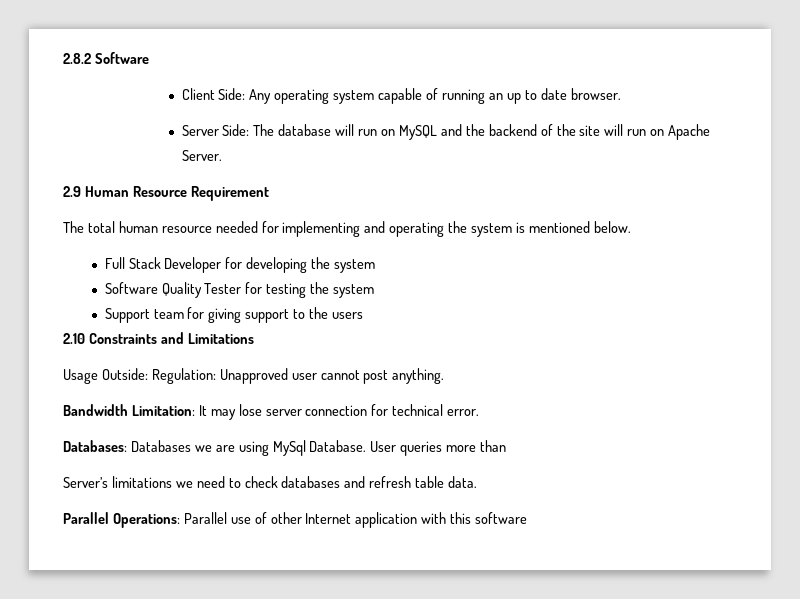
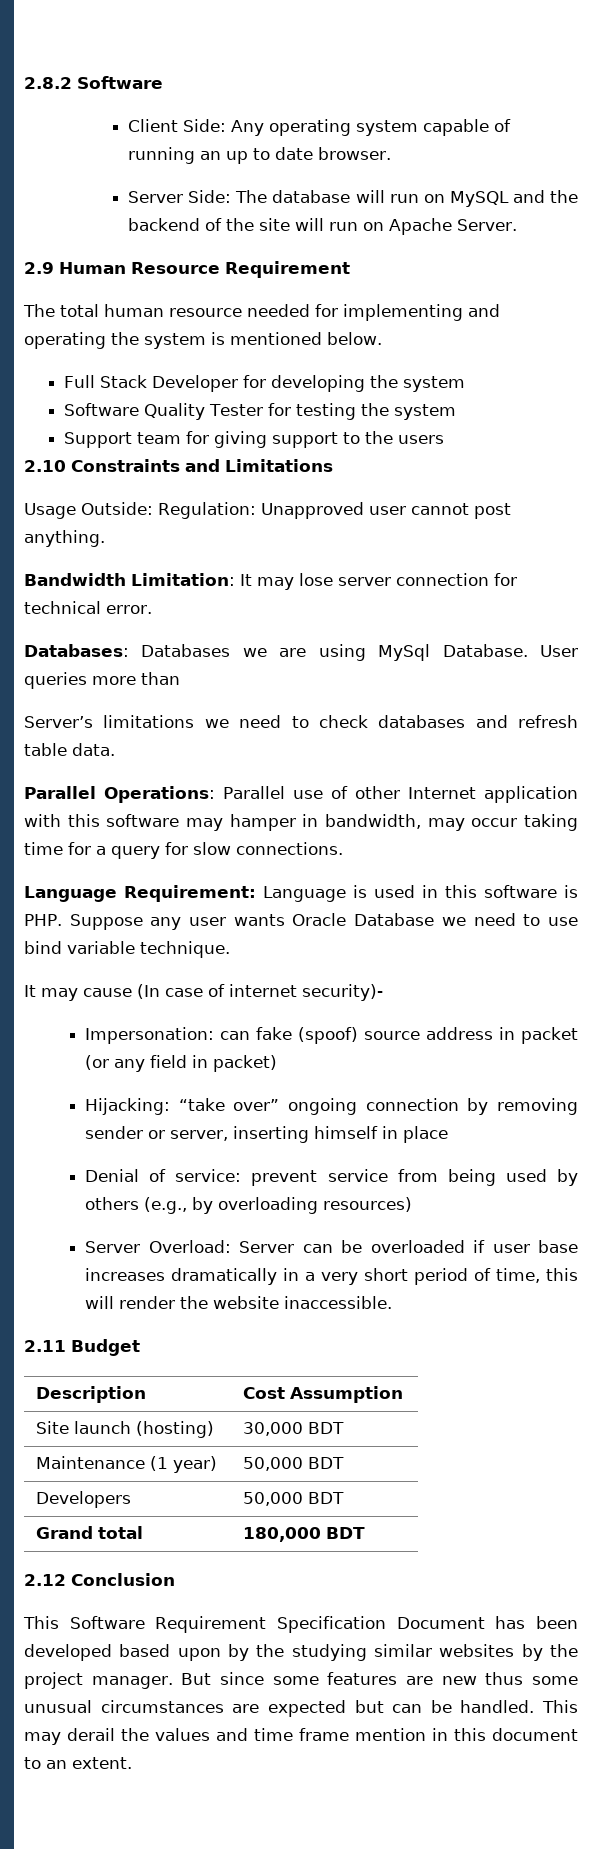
- Parallel Operations: Parallel use of other Internet application with this software
+ Parallel Operations: Parallel use of other Internet application with this software may hamper in bandwidth, may occur taking time for a query for slow connections.
+ Language Requirement: Language is used in this software is PHP. Suppose any user wants Oracle Database we need to use bind variable technique.
+ It may cause (In case of internet security)-
+ Impersonation: can fake (spoof) source address in packet (or any field in packet)
+ Hijacking: “take over” ongoing connection by removing sender or server, inserting himself in place
+ Denial of service: prevent service from being used by others (e.g., by overloading resources)
+ Server Overload: Server can be overloaded if user base increases dramatically in a very short period of time, this will render the website inaccessible.
+ 2.11 Budget
+ Description | Cost Assumption
+ Site launch (hosting) | 30,000 BDT
+ Maintenance (1 year) | 50,000 BDT
+ Developers | 50,000 BDT
+ Grand total | 180,000 BDT
+ 2.12 Conclusion
+ This Software Requirement Specification Document has been developed based upon by the studying similar websites by the project manager. But since some features are new thus some unusual circumstances are expected but can be handled. This may derail the values and time frame mention in this document to an extent.

